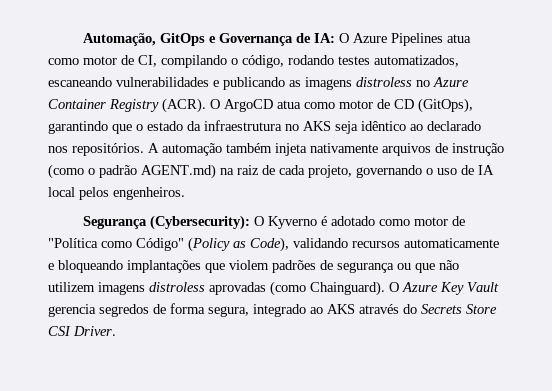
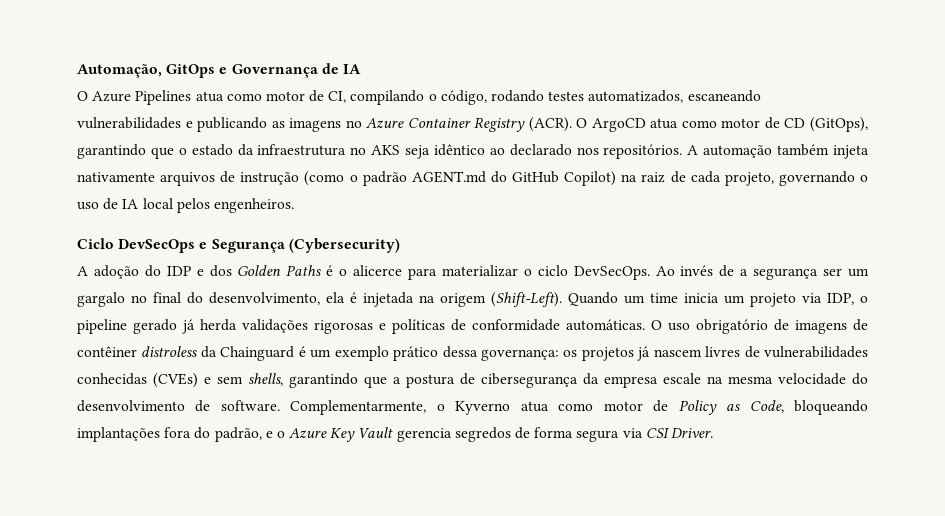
- Automação, GitOps e Governança de IA: O Azure Pipelines atua como motor de CI, compilando o código, rodando testes automatizados, escaneando vulnerabilidades e publicando as imagens distroless no Azure Container Registry (ACR).
+ Automação, GitOps e Governança de IA
+ O Azure Pipelines atua como motor de CI, compilando o código, rodando testes automatizados, escaneando vulnerabilidades e publicando as imagens no Azure Container Registry (ACR).
- A automação também injeta nativamente arquivos de instrução (como o padrão AGENT.md) na raiz de cada projeto, governando o uso de IA local pelos engenheiros.
+ A automação também injeta nativamente arquivos de instrução (como o padrão AGENT.md do GitHub Copilot) na raiz de cada projeto, governando o uso de IA local pelos engenheiros.
- Segurança (Cybersecurity): O Kyverno é adotado como motor de "Política como Código" (Policy as Code), validando recursos automaticamente e bloqueando implantações que violem padrões de segurança ou que não utilizem imagens distroless aprovadas (como Chainguard). O Azure Key Vault gerencia segredos de forma segura, integrado ao AKS através do Secrets Store CSI Driver.
+ Ciclo DevSecOps e Segurança (Cybersecurity)
+ A adoção do IDP e dos Golden Paths é o alicerce para materializar o ciclo DevSecOps. Ao invés de a segurança ser um gargalo no final do desenvolvimento, ela é injetada na origem (Shift-Left). Quando um time inicia um projeto via IDP, o pipeline gerado já herda validações rigorosas e políticas de conformidade automáticas. O uso obrigatório de imagens de contêiner distroless da Chainguard é um exemplo prático dessa governança: os projetos já nascem livres de vulnerabilidades conhecidas (CVEs) e sem shells, garantindo que a postura de cibersegurança da empresa escale na mesma velocidade do desenvolvimento de software. Complementarmente, o Kyverno atua como motor de Policy as Code, bloqueando implantações fora do padrão, e o Azure Key Vault gerencia segredos de forma segura via CSI Driver.

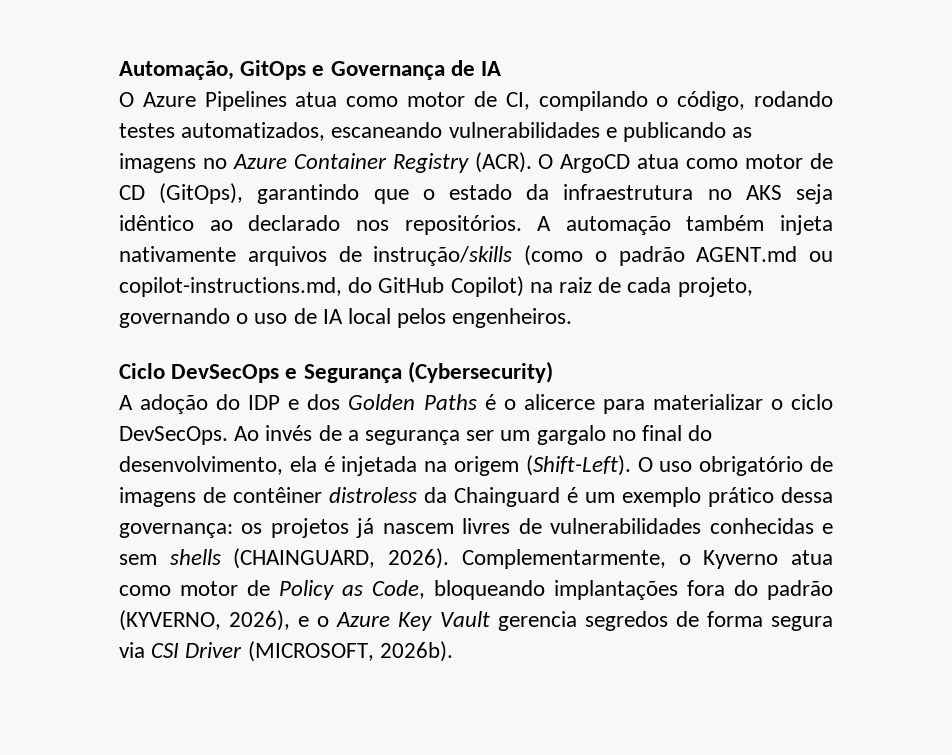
- A automação também injeta nativamente arquivos de instrução (como o padrão AGENT.md do GitHub Copilot) na raiz de cada projeto, governando o uso de IA local pelos engenheiros.
+ A automação também injeta nativamente arquivos de instrução/skills (como o padrão AGENT.md ou copilot-instructions.md, do GitHub Copilot) na raiz de cada projeto, governando o uso de IA local pelos engenheiros.
- Quando um time inicia um projeto via IDP, o pipeline gerado já herda validações rigorosas e políticas de conformidade automáticas.
- O uso obrigatório de imagens de contêiner distroless da Chainguard é um exemplo prático dessa governança: os projetos já nascem livres de vulnerabilidades conhecidas (CVEs) e sem shells, garantindo que a postura de cibersegurança da empresa escale na mesma velocidade do desenvolvimento de software.
+ O uso obrigatório de imagens de contêiner distroless da Chainguard é um exemplo prático dessa governança: os projetos já nascem livres de vulnerabilidades conhecidas e sem shells (CHAINGUARD, 2026).
- Complementarmente, o Kyverno atua como motor de Policy as Code, bloqueando implantações fora do padrão, e o Azure Key Vault gerencia segredos de forma segura via CSI Driver.
+ Complementarmente, o Kyverno atua como motor de Policy as Code, bloqueando implantações fora do padrão (KYVERNO, 2026), e o Azure Key Vault gerencia segredos de forma segura via CSI Driver (MICROSOFT, 2026b).

